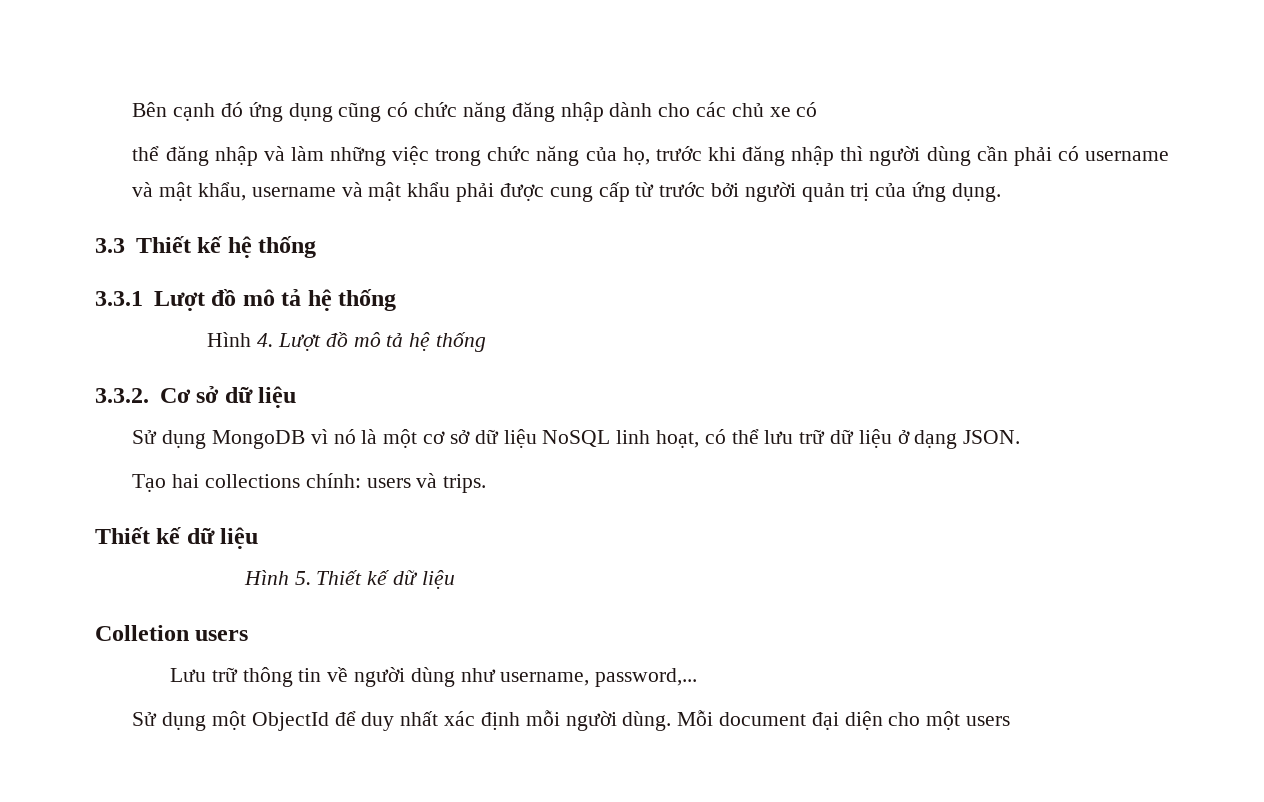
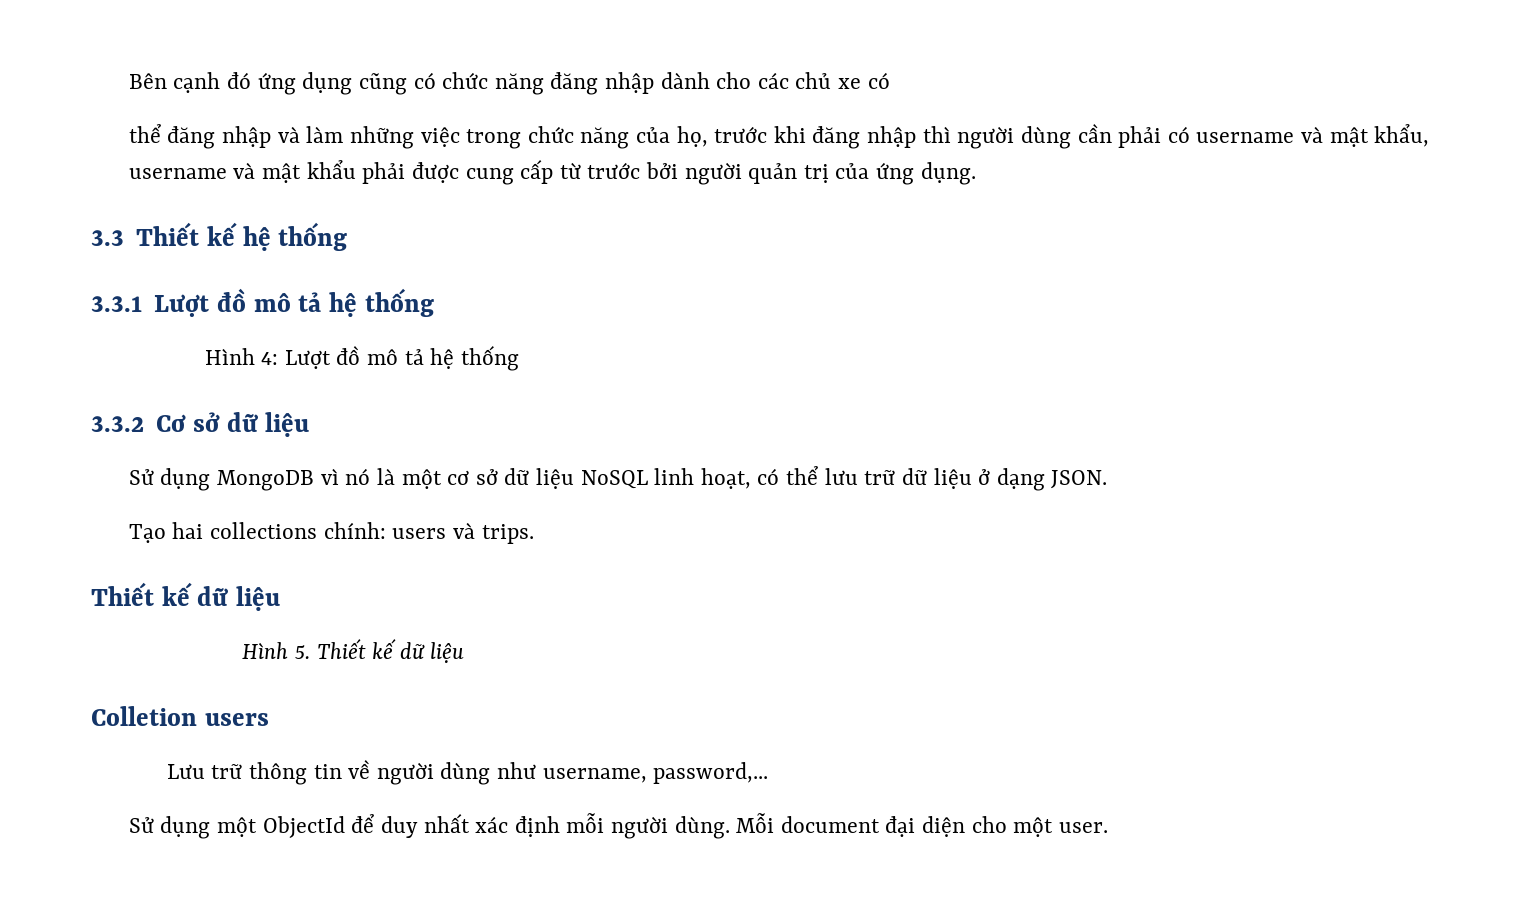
- Hình 4. Lượt đồ mô tả hệ thống
- 3.3.2. Cơ sở dữ liệu
+ Hình 4: Lượt đồ mô tả hệ thống
+ 3.3.2 Cơ sở dữ liệu
- Mỗi document đại diện cho một users
+ Mỗi document đại diện cho một user.

